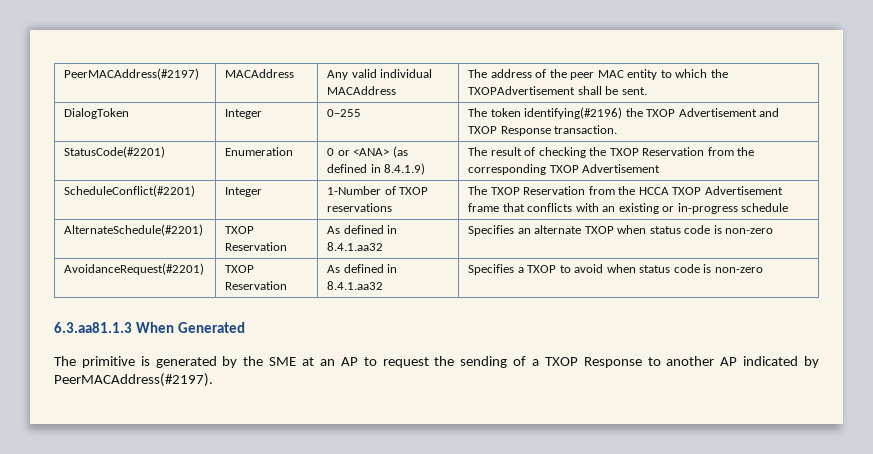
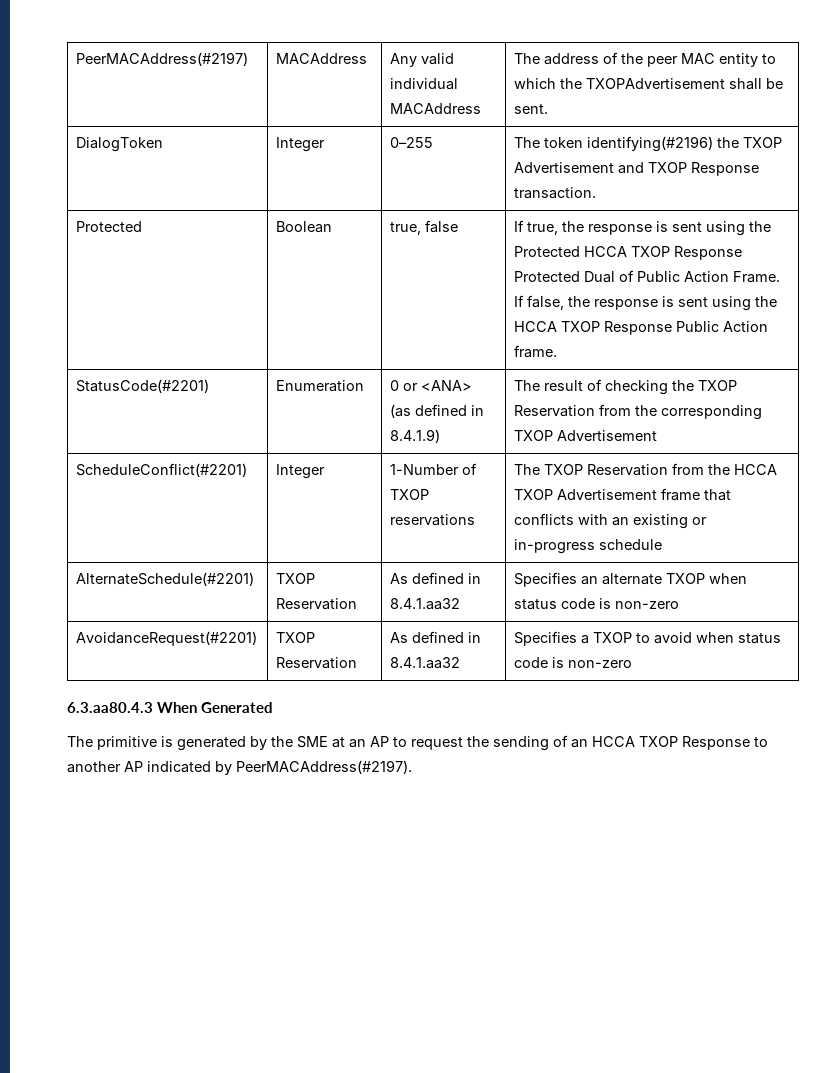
+ Protected | Boolean | true, false | If true, the response is sent using the Protected HCCA TXOP Response Protected Dual of Public Action Frame. If false, the response is sent using the HCCA TXOP Response Public Action frame.
- 6.3.aa81.1.3 When Generated
+ 6.3.aa80.4.3 When Generated
- The primitive is generated by the SME at an AP to request the sending of a TXOP Response to another AP indicated by PeerMACAddress(#2197).
+ The primitive is generated by the SME at an AP to request the sending of an HCCA TXOP Response to another AP indicated by PeerMACAddress(#2197).

